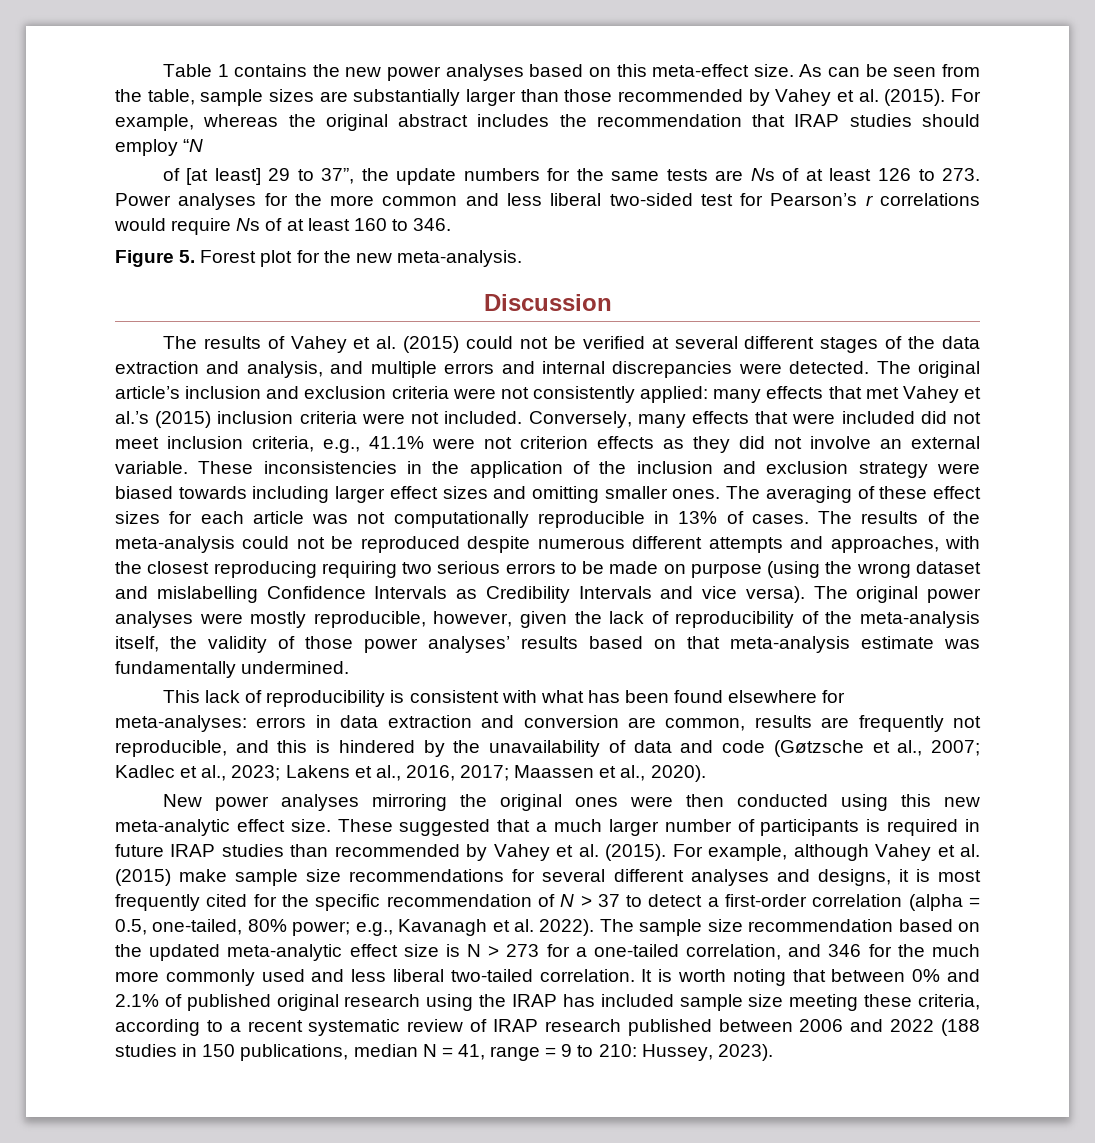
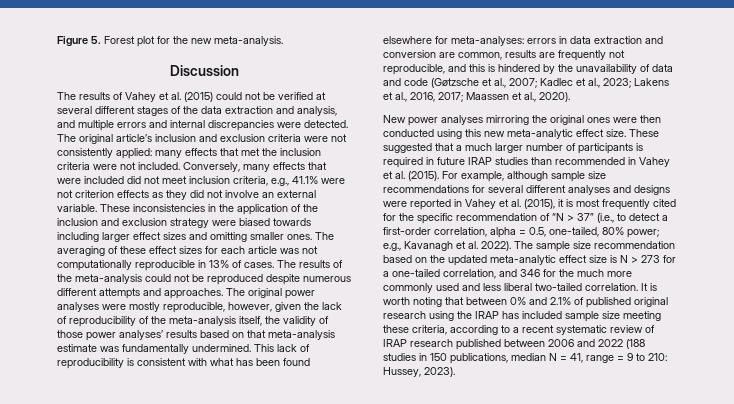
- Table 1 contains the new power analyses based on this meta-effect size. As can be seen from the table, sample sizes are substantially larger than those recommended by Vahey et al. (2015). For example, whereas the original abstract includes the recommendation that IRAP studies should employ “N
- of [at least] 29 to 37”, the update numbers for the same tests are Ns of at least 126 to 273. Power analyses for the more common and less liberal two-sided test for Pearson’s r correlations would require Ns of at least 160 to 346.
- The original article’s inclusion and exclusion criteria were not consistently applied: many effects that met Vahey et al.’s (2015) inclusion criteria were not included.
+ The original article’s inclusion and exclusion criteria were not consistently applied: many effects that met the inclusion criteria were not included.
- The results of the meta-analysis could not be reproduced despite numerous different attempts and approaches, with the closest reproducing requiring two serious errors to be made on purpose (using the wrong dataset and mislabelling Confidence Intervals as Credibility Intervals and vice versa).
+ The results of the meta-analysis could not be reproduced despite numerous different attempts and approaches.
- The original power analyses were mostly reproducible, however, given the lack of reproducibility of the meta-analysis itself, the validity of those power analyses’ results based on that meta-analysis estimate was fundamentally undermined.
- This lack of reproducibility is consistent with what has been found elsewhere for meta-analyses:
+ The original power analyses were mostly reproducible, however, given the lack of reproducibility of the meta-analysis itself, the validity of those power analyses’ results based on that meta-analysis estimate was fundamentally undermined. This lack of reproducibility is consistent with what has been found elsewhere for meta-analyses:
- These suggested that a much larger number of participants is required in future IRAP studies than recommended by Vahey et al. (2015).
+ These suggested that a much larger number of participants is required in future IRAP studies than recommended in Vahey et al. (2015).
- For example, although Vahey et al. (2015) make sample size recommendations for several different analyses and designs, it is most frequently cited for the specific recommendation of N > 37 to detect a first-order correlation (alpha = 0.5, one-tailed, 80% power; e.g., Kavanagh et al. 2022).
+ For example, although sample size recommendations for several different analyses and designs were reported in Vahey et al. (2015), it is most frequently cited for the specific recommendation of “N > 37” (i.e., to detect a first-order correlation, alpha = 0.5, one-tailed, 80% power; e.g., Kavanagh et al. 2022).

